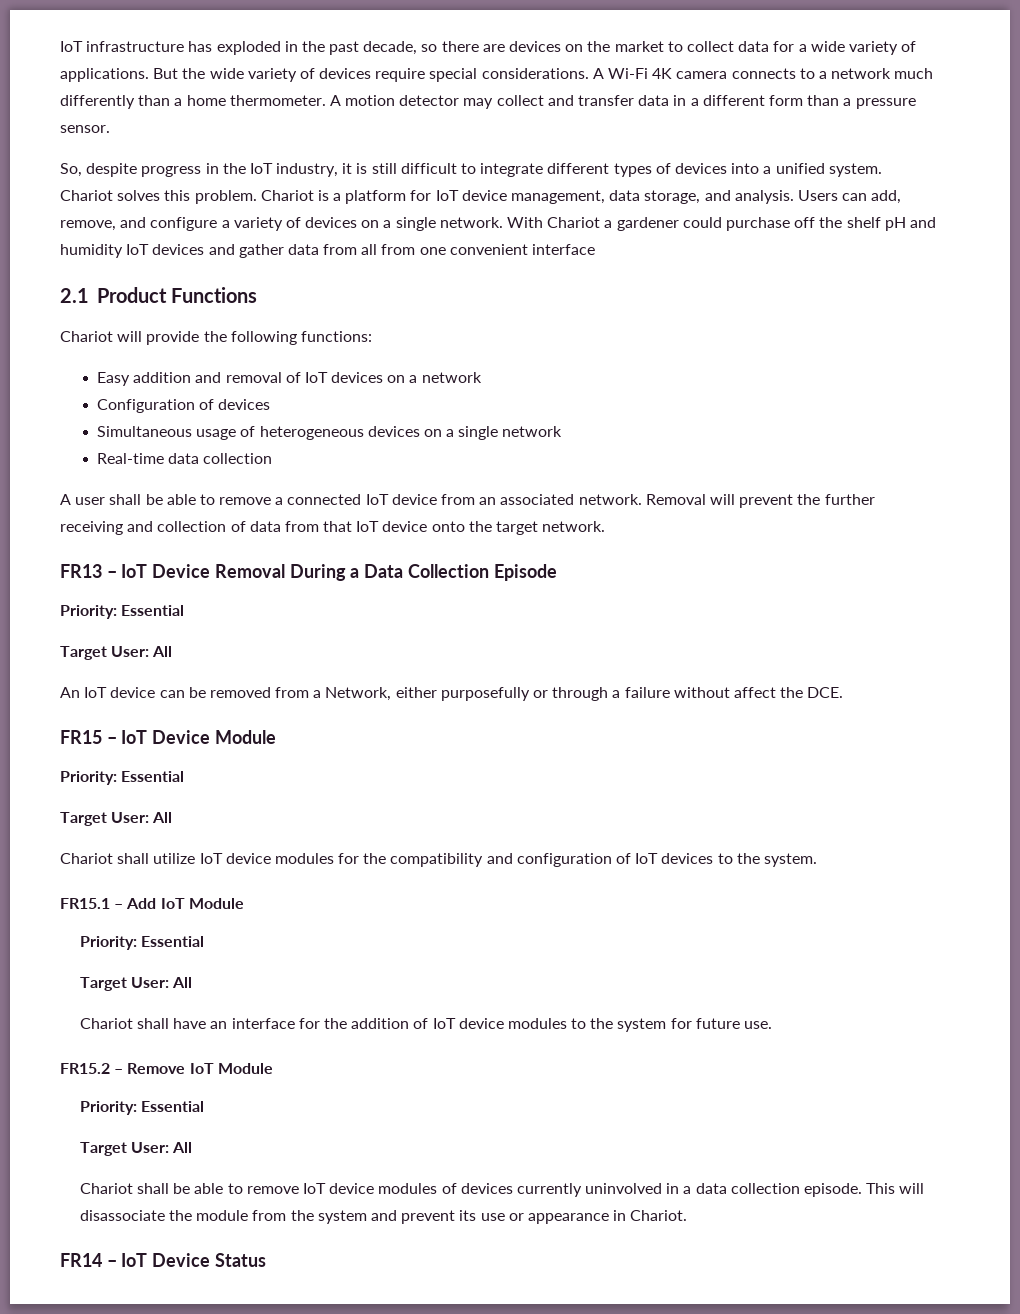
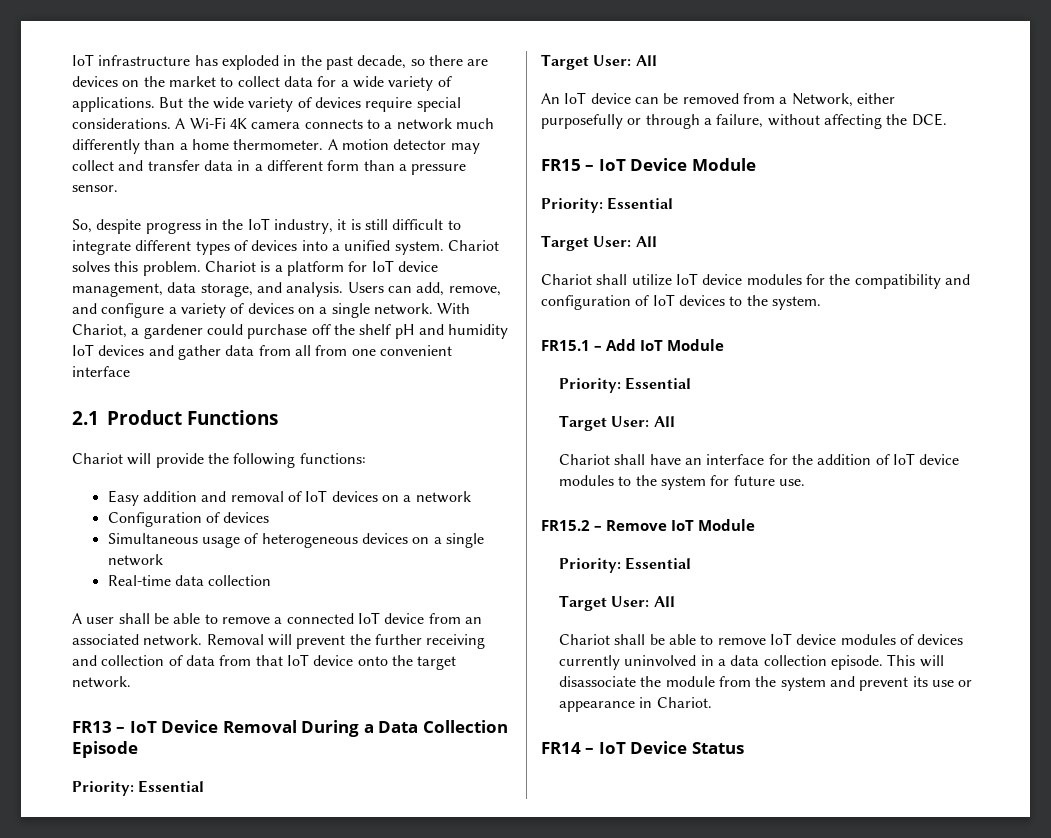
- With Chariot a gardener could purchase off the shelf pH and humidity IoT devices and gather data from all from one convenient interface
+ With Chariot, a gardener could purchase off the shelf pH and humidity IoT devices and gather data from all from one convenient interface
- An IoT device can be removed from a Network, either purposefully or through a failure without affect the DCE.
+ An IoT device can be removed from a Network, either purposefully or through a failure, without affecting the DCE.

